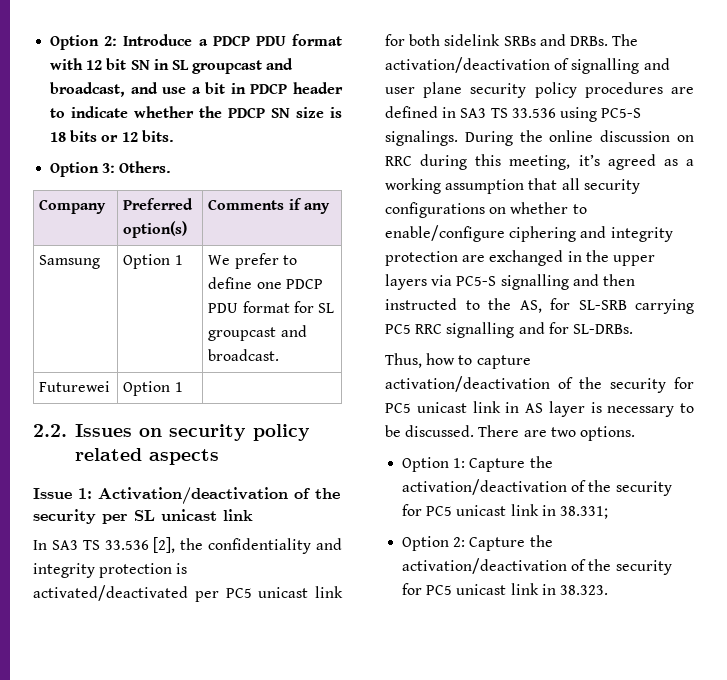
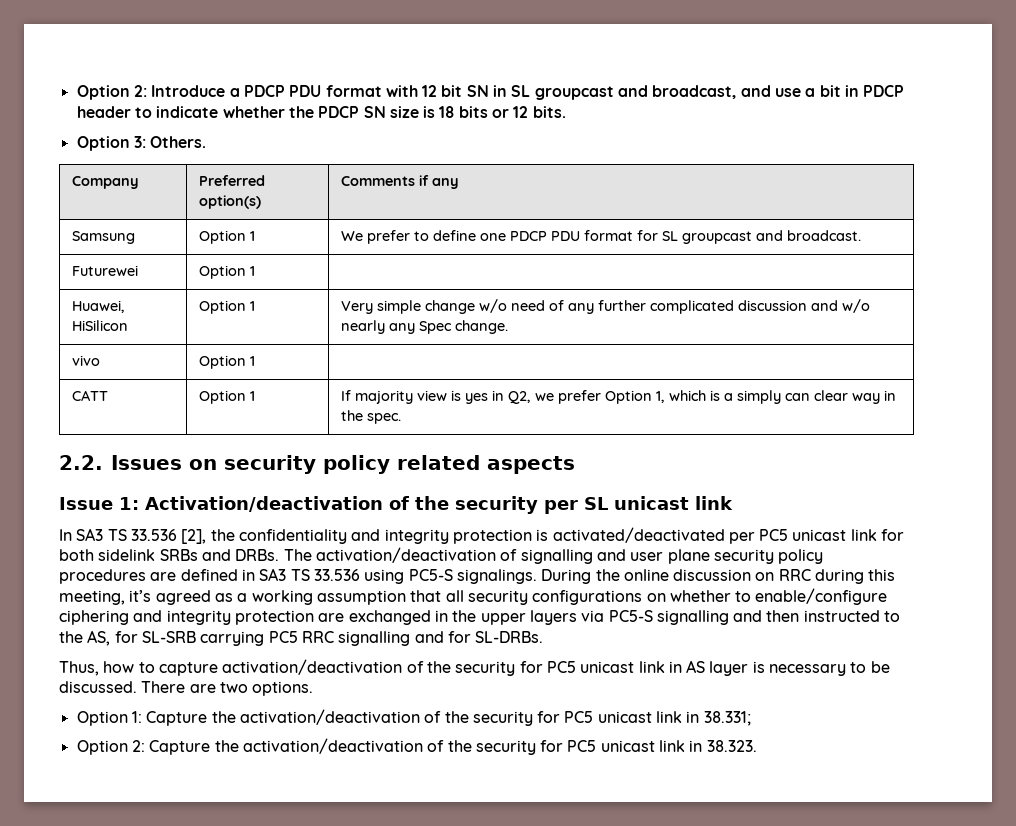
+ Huawei, HiSilicon | Option 1 | Very simple change w/o need of any further complicated discussion and w/o nearly any Spec change.
+ vivo | Option 1 |
+ CATT | Option 1 | If majority view is yes in Q2, we prefer Option 1, which is a simply can clear way in the spec.

